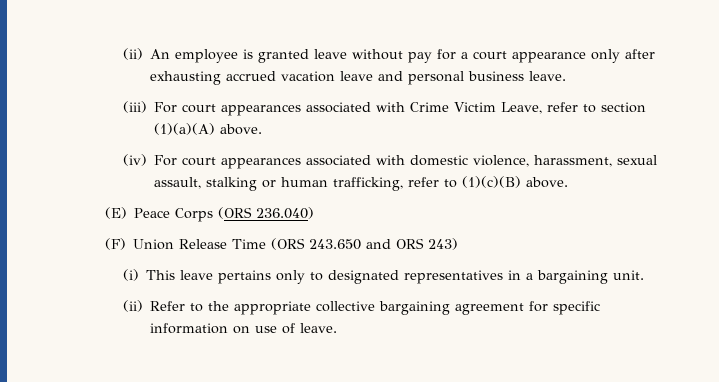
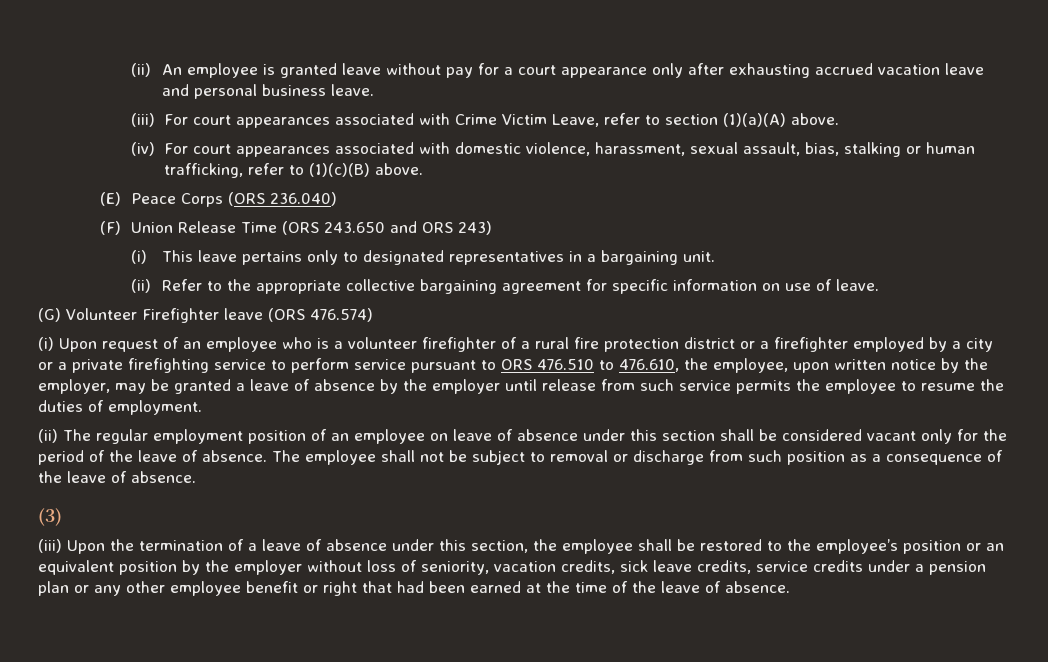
- (iv) For court appearances associated with domestic violence, harassment, sexual assault, stalking or human trafficking, refer to (1)(c)(B) above.
+ (iv) For court appearances associated with domestic violence, harassment, sexual assault, bias, stalking or human trafficking, refer to (1)(c)(B) above.
+ (G) Volunteer Firefighter leave (ORS 476.574)
+ (i) Upon request of an employee who is a volunteer firefighter of a rural fire protection district or a firefighter employed by a city or a private firefighting service to perform service pursuant to ORS 476.510 to 476.610, the employee, upon written notice by the employer, may be granted a leave of absence by the employer until release from such service permits the employee to resume the duties of employment.
+ (ii) The regular employment position of an employee on leave of absence under this section shall be considered vacant only for the period of the leave of absence. The employee shall not be subject to removal or discharge from such position as a consequence of the leave of absence.
+ (3)
+ (iii) Upon the termination of a leave of absence under this section, the employee shall be restored to the employee’s position or an equivalent position by the employer without loss of seniority, vacation credits, sick leave credits, service credits under a pension plan or any other employee benefit or right that had been earned at the time of the leave of absence.

